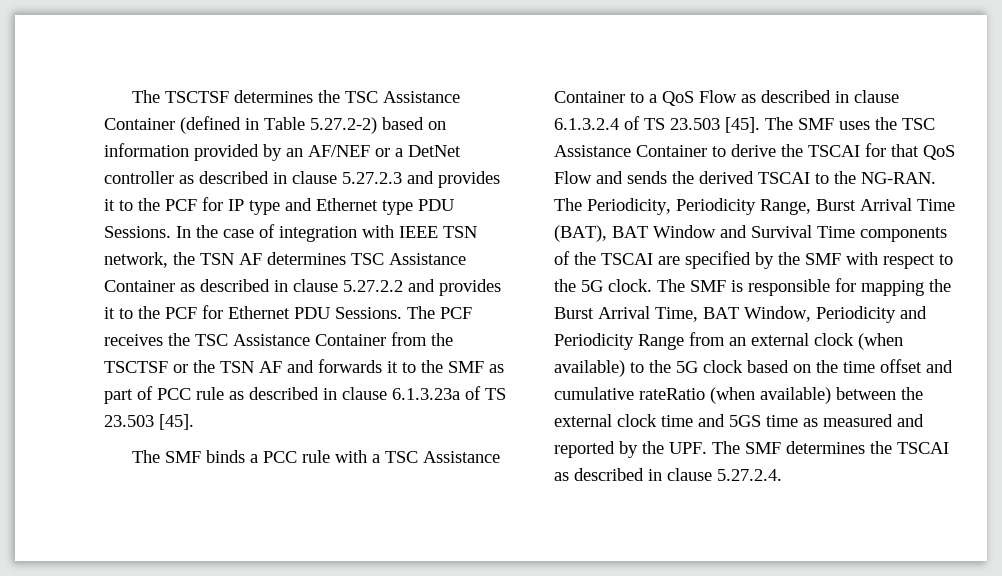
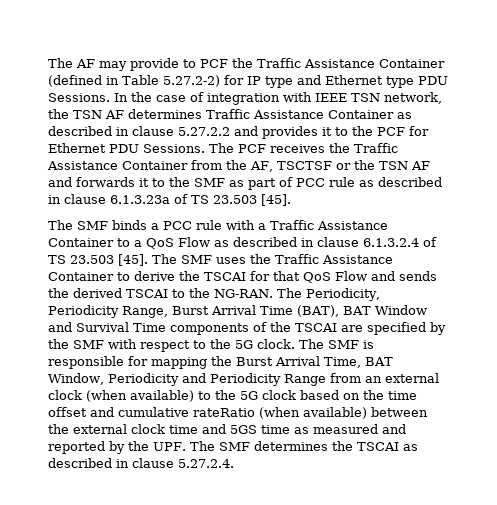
- The TSCTSF determines the TSC Assistance Container (defined in Table 5.27.2-2) based on information provided by an AF/NEF or a DetNet controller as described in clause 5.27.2.3 and provides it to the PCF for IP type and Ethernet type PDU Sessions.
+ The AF may provide to PCF the Traffic Assistance Container (defined in Table 5.27.2-2) for IP type and Ethernet type PDU Sessions.
- In the case of integration with IEEE TSN network, the TSN AF determines TSC Assistance Container as described in clause 5.27.2.2 and provides it to the PCF for Ethernet PDU Sessions.
+ In the case of integration with IEEE TSN network, the TSN AF determines Traffic Assistance Container as described in clause 5.27.2.2 and provides it to the PCF for Ethernet PDU Sessions.
- The PCF receives the TSC Assistance Container from the TSCTSF or the TSN AF and forwards it to the SMF as part of PCC rule as described in clause 6.1.3.23a of TS 23.503 [45].
+ The PCF receives the Traffic Assistance Container from the AF, TSCTSF or the TSN AF and forwards it to the SMF as part of PCC rule as described in clause 6.1.3.23a of TS 23.503 [45].
- The SMF binds a PCC rule with a TSC Assistance Container to a QoS Flow as described in clause 6.1.3.2.4 of TS 23.503 [45].
+ The SMF binds a PCC rule with a Traffic Assistance Container to a QoS Flow as described in clause 6.1.3.2.4 of TS 23.503 [45].
- The SMF uses the TSC Assistance Container to derive the TSCAI for that QoS Flow and sends the derived TSCAI to the NG-RAN.
+ The SMF uses the Traffic Assistance Container to derive the TSCAI for that QoS Flow and sends the derived TSCAI to the NG-RAN.

